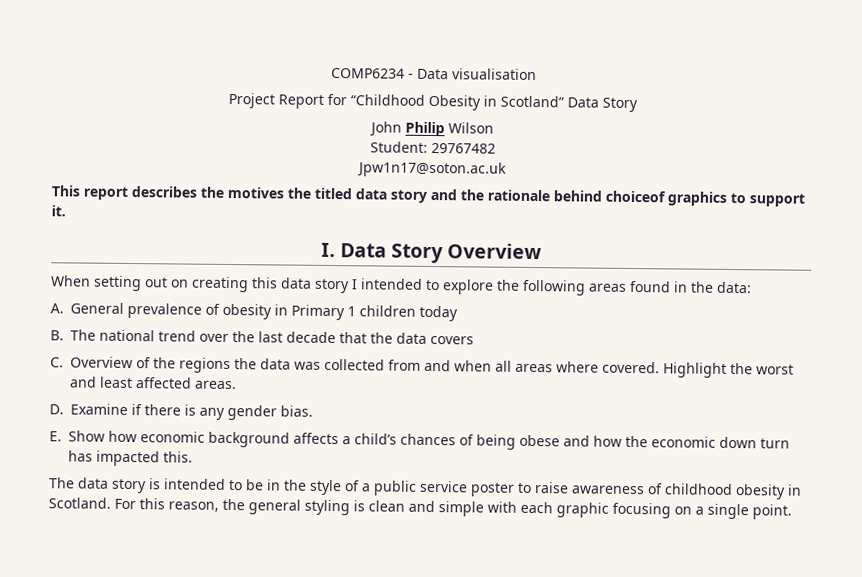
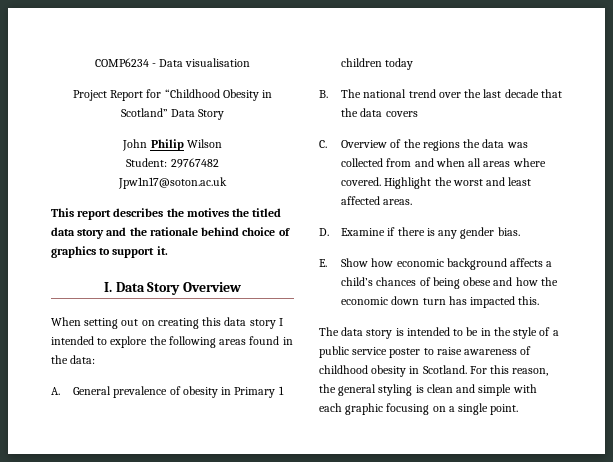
- This report describes the motives the titled data story and the rationale behind choiceof graphics to support it.
+ This report describes the motives the titled data story and the rationale behind choice of graphics to support it.

